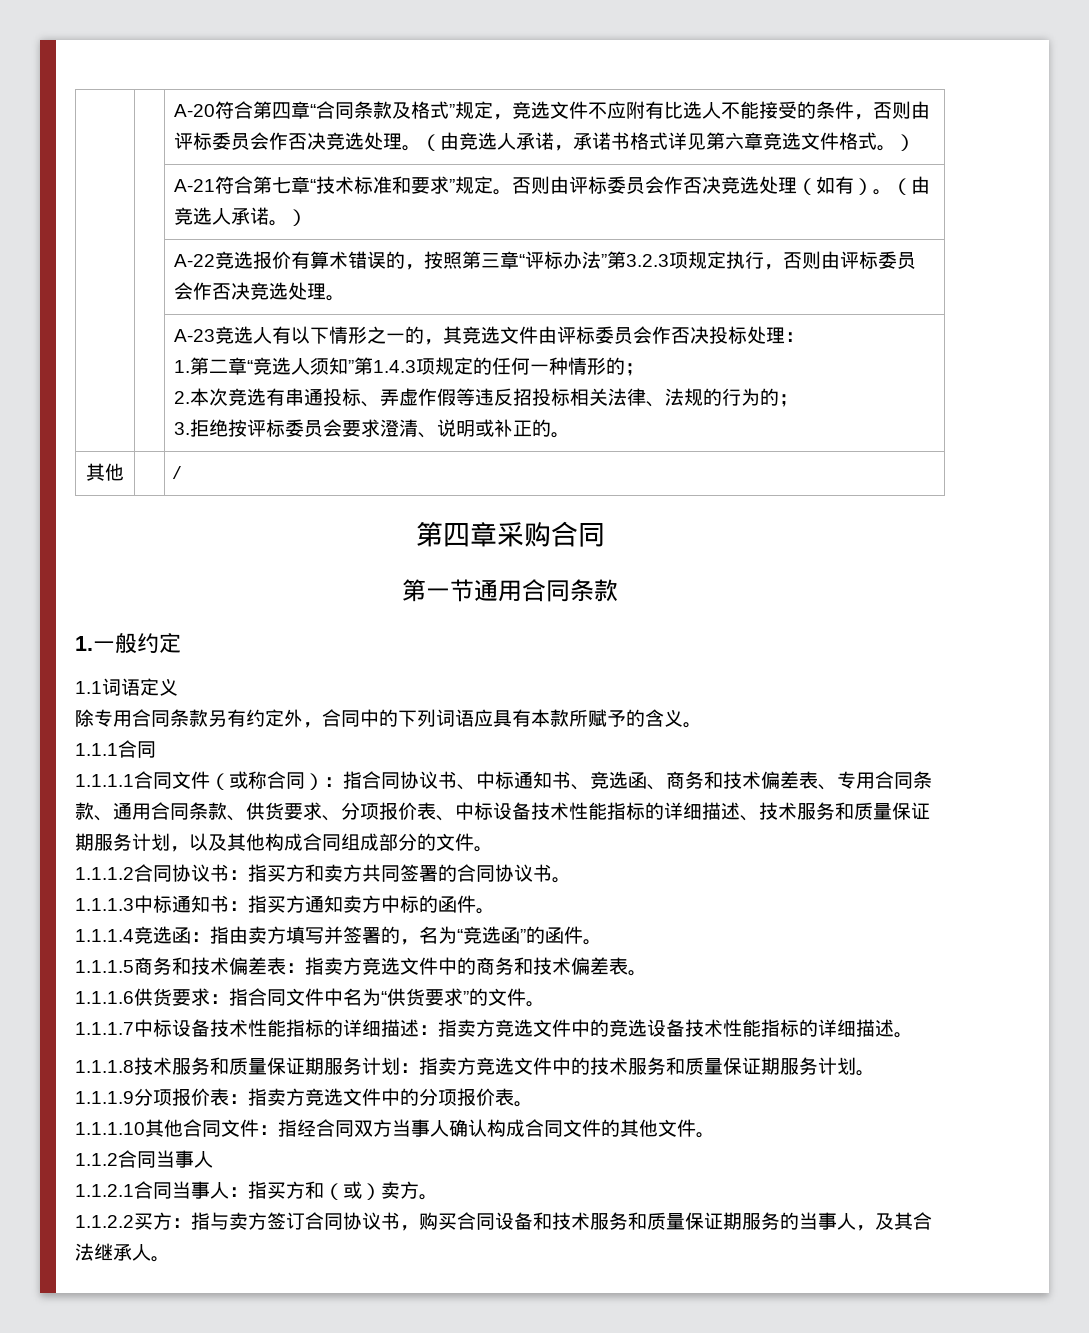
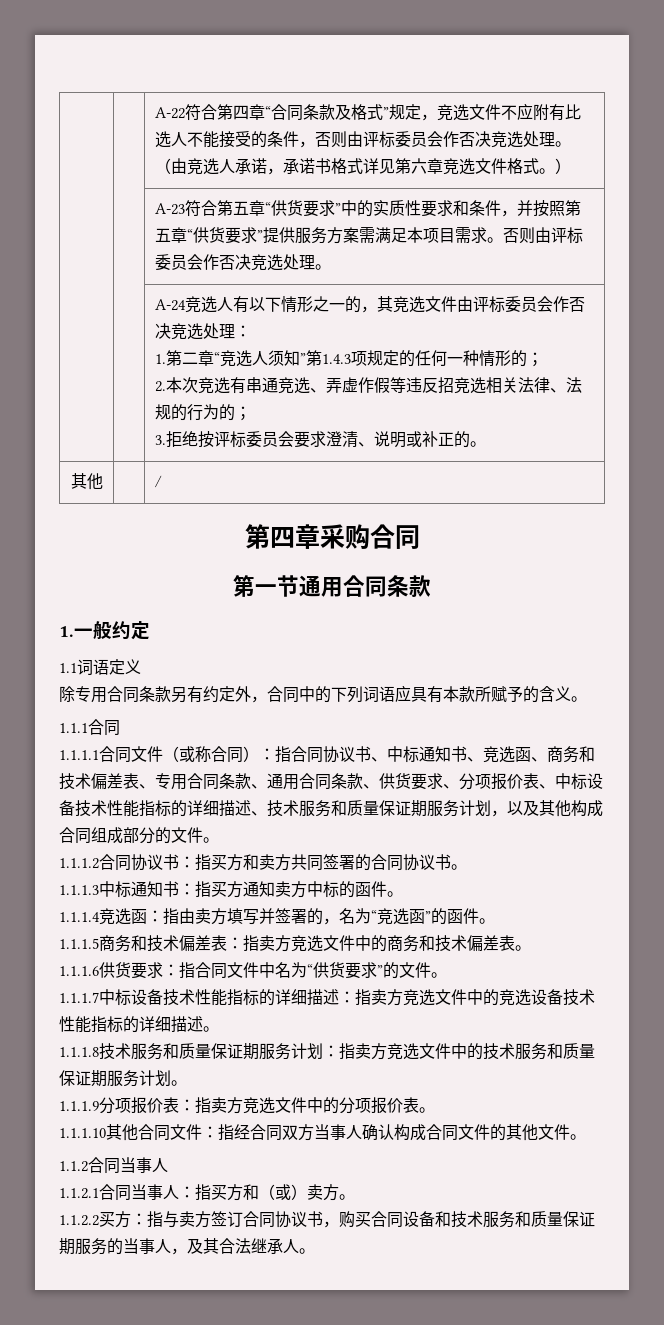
- A-20符合第四章“合同条款及格式”规定，竞选文件不应附有比选人不能接受的条件，否则由评标委员会作否决竞选处理。
+ A-22符合第四章“合同条款及格式”规定，竞选文件不应附有比选人不能接受的条件，否则由评标委员会作否决竞选处理。
- | | A-21符合第七章“技术标准和要求”规定。否则由评标委员会作否决竞选处理（如有）。（由竞选人承诺。）
- | | A-22竞选报价有算术错误的，按照第三章“评标办法”第3.2.3项规定执行，否则由评标委员会作否决竞选处理。
+ | | A-23符合第五章“供货要求”中的实质性要求和条件，并按照第五章“供货要求”提供服务方案需满足本项目需求。否则由评标委员会作否决竞选处理。
- A-23竞选人有以下情形之一的，其竞选文件由评标委员会作否决投标处理：
+ A-24竞选人有以下情形之一的，其竞选文件由评标委员会作否决竞选处理：
- 2.本次竞选有串通投标、弄虚作假等违反招投标相关法律、法规的行为的；
+ 2.本次竞选有串通竞选、弄虚作假等违反招竞选相关法律、法规的行为的；

